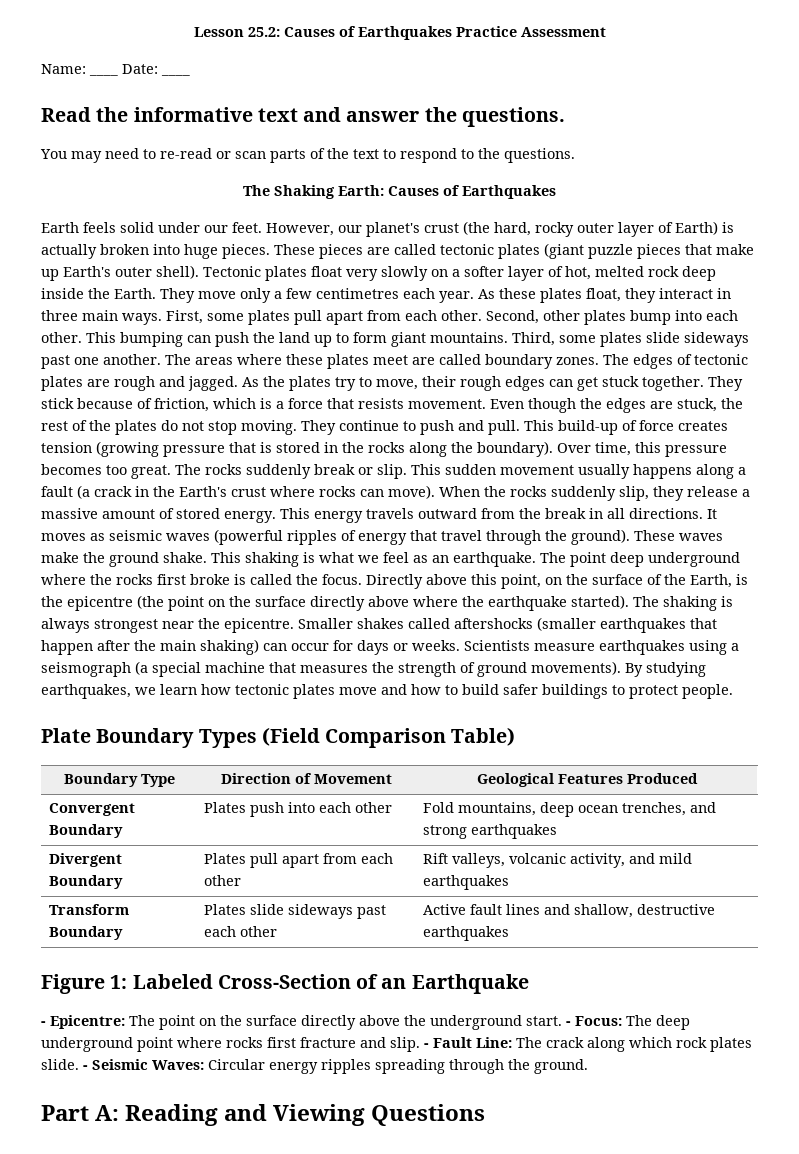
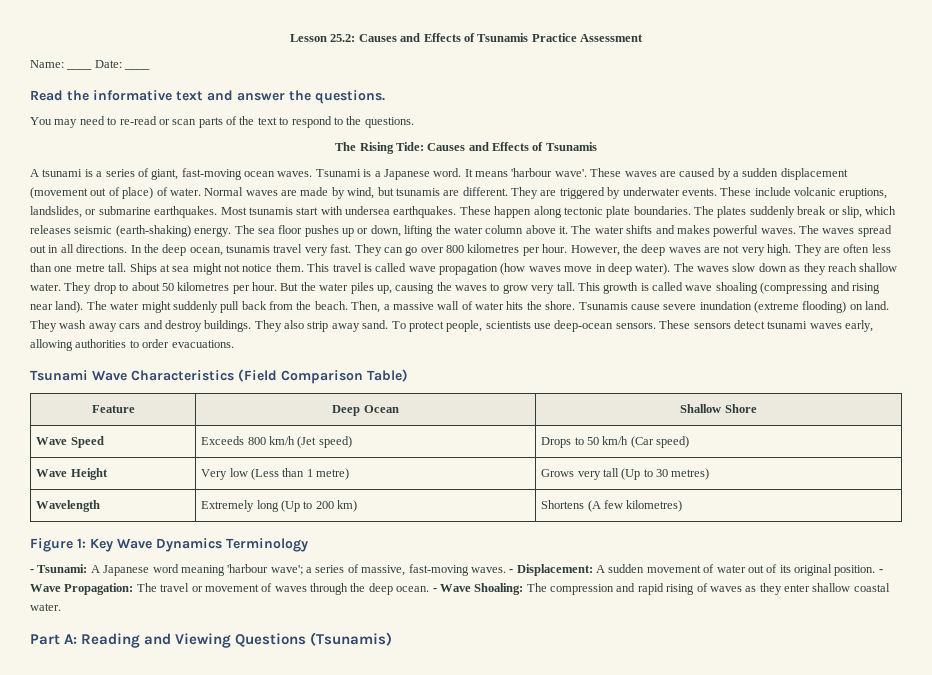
- Lesson 25.2: Causes of Earthquakes Practice Assessment
+ Lesson 25.2: Causes and Effects of Tsunamis Practice Assessment
- The Shaking Earth: Causes of Earthquakes
- Earth feels solid under our feet. However, our planet's crust (the hard, rocky outer layer of Earth) is actually broken into huge pieces. These pieces are called tectonic plates (giant puzzle pieces that make up Earth's outer shell). Tectonic plates float very slowly on a softer layer of hot, melted rock deep inside the Earth. They move only a few centimetres each year. As these plates float, they interact in three main ways. First, some plates pull apart from each other. Second, other plates bump into each other. This bumping can push the land up to form giant mountains. Third, some plates slide sideways past one another. The areas where these plates meet are called boundary zones. The edges of tectonic plates are rough and jagged. As the plates try to move, their rough edges can get stuck together. They stick because of friction, which is a force that resists movement. Even though the edges are stuck, the rest of the plates do not stop moving. They continue to push and pull. This build-up of force creates tension (growing pressure that is stored in the rocks along the boundary). Over time, this pressure becomes too great. The rocks suddenly break or slip. This sudden movement usually happens along a fault (a crack in the Earth's crust where rocks can move). When the rocks suddenly slip, they release a massive amount of stored energy. This energy travels outward from the break in all directions. It moves as seismic waves (powerful ripples of energy that travel through the ground). These waves make the ground shake. This shaking is what we feel as an earthquake. The point deep underground where the rocks first broke is called the focus. Directly above this point, on the surface of the Earth, is the epicentre (the point on the surface directly above where the earthquake started). The shaking is always strongest near the epicentre. Smaller shakes called aftershocks (smaller earthquakes that happen after the main shaking) can occur for days or weeks. Scientists measure earthquakes using a seismograph (a special machine that measures the strength of ground movements). By studying earthquakes, we learn how tectonic plates move and how to build safer buildings to protect people.
- Plate Boundary Types (Field Comparison Table)
- Boundary Type | Direction of Movement | Geological Features Produced
- Convergent Boundary | Plates push into each other | Fold mountains, deep ocean trenches, and strong earthquakes
- Divergent Boundary | Plates pull apart from each other | Rift valleys, volcanic activity, and mild earthquakes
- Transform Boundary | Plates slide sideways past each other | Active fault lines and shallow, destructive earthquakes
- Figure 1: Labeled Cross-Section of an Earthquake
- - Epicentre: The point on the surface directly above the underground start. - Focus: The deep underground point where rocks first fracture and slip. - Fault Line: The crack along which rock plates slide. - Seismic Waves: Circular energy ripples spreading through the ground.
+ The Rising Tide: Causes and Effects of Tsunamis
+ A tsunami is a series of giant, fast-moving ocean waves. Tsunami is a Japanese word. It means 'harbour wave'. These waves are caused by a sudden displacement (movement out of place) of water. Normal waves are made by wind, but tsunamis are different. They are triggered by underwater events. These include volcanic eruptions, landslides, or submarine earthquakes. Most tsunamis start with undersea earthquakes. These happen along tectonic plate boundaries. The plates suddenly break or slip, which releases seismic (earth-shaking) energy. The sea floor pushes up or down, lifting the water column above it. The water shifts and makes powerful waves. The waves spread out in all directions. In the deep ocean, tsunamis travel very fast. They can go over 800 kilometres per hour. However, the deep waves are not very high. They are often less than one metre tall. Ships at sea might not notice them. This travel is called wave propagation (how waves move in deep water). The waves slow down as they reach shallow water. They drop to about 50 kilometres per hour. But the water piles up, causing the waves to grow very tall. This growth is called wave shoaling (compressing and rising near land). The water might suddenly pull back from the beach. Then, a massive wall of water hits the shore. Tsunamis cause severe inundation (extreme flooding) on land. They wash away cars and destroy buildings. They also strip away sand. To protect people, scientists use deep-ocean sensors. These sensors detect tsunami waves early, allowing authorities to order evacuations.
+ Tsunami Wave Characteristics (Field Comparison Table)
+ Feature | Deep Ocean | Shallow Shore
+ Wave Speed | Exceeds 800 km/h (Jet speed) | Drops to 50 km/h (Car speed)
+ Wave Height | Very low (Less than 1 metre) | Grows very tall (Up to 30 metres)
+ Wavelength | Extremely long (Up to 200 km) | Shortens (A few kilometres)
+ Figure 1: Key Wave Dynamics Terminology
+ - Tsunami: A Japanese word meaning 'harbour wave'; a series of massive, fast-moving waves. - Displacement: A sudden movement of water out of its original position. - Wave Propagation: The travel or movement of waves through the deep ocean. - Wave Shoaling: The compression and rapid rising of waves as they enter shallow coastal water.
- Part A: Reading and Viewing Questions
+ Part A: Reading and Viewing Questions (Tsunamis)

